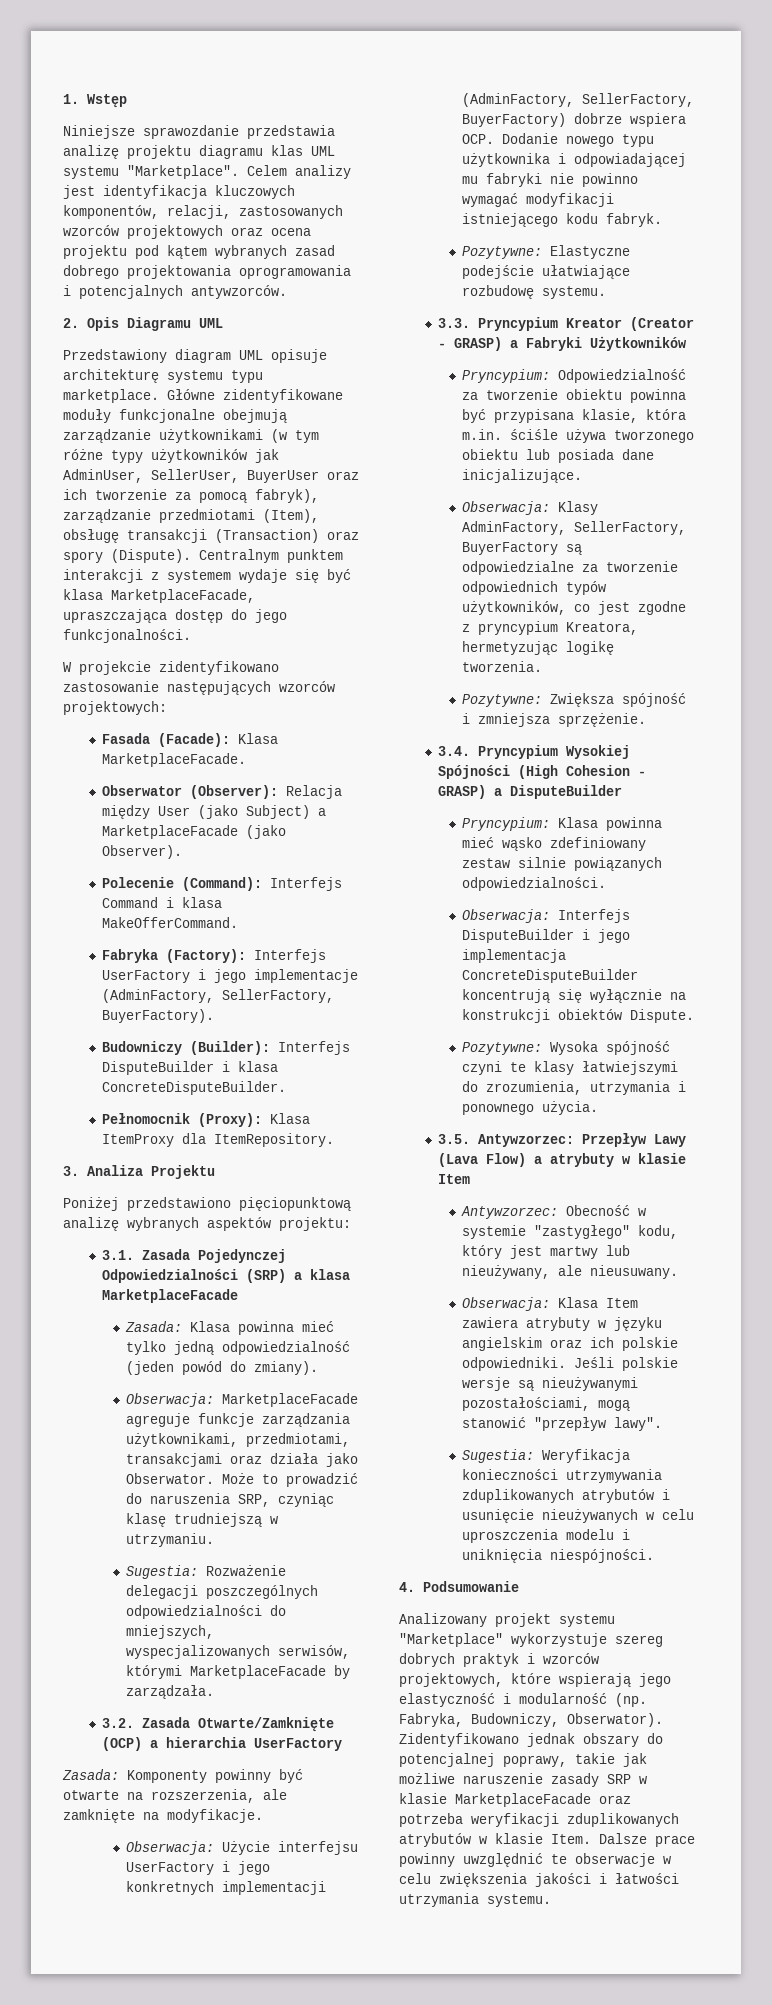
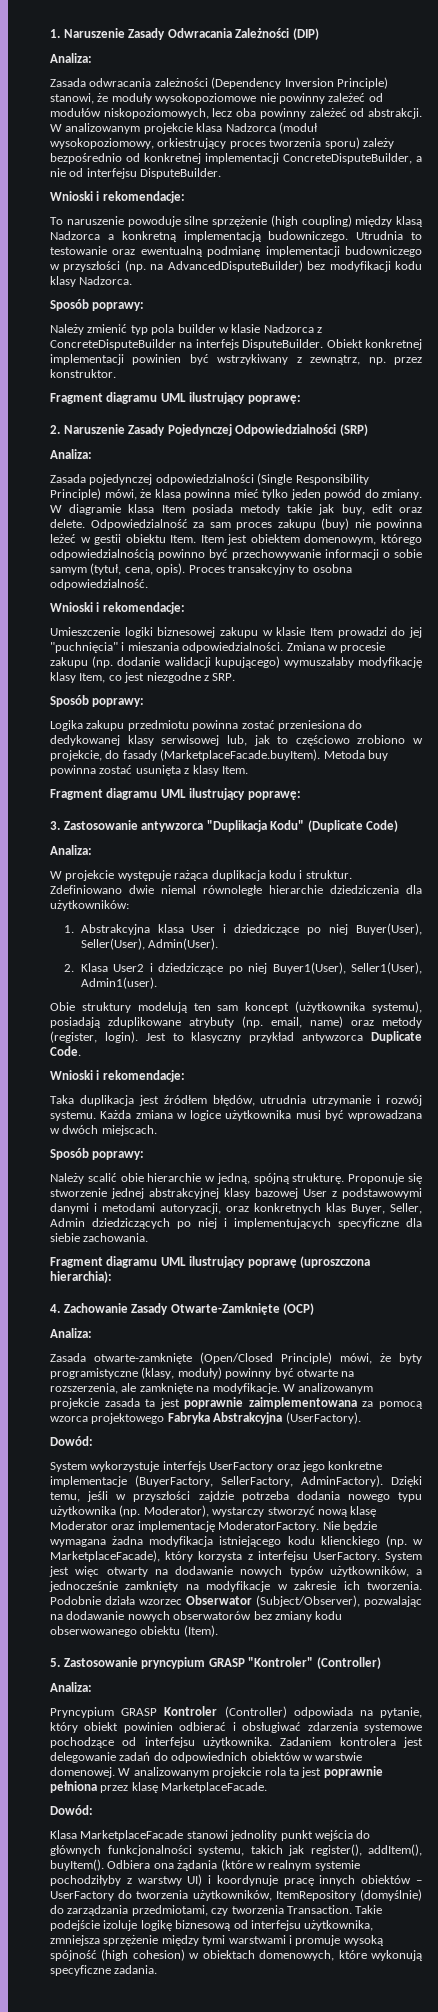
- 1. Wstęp
- Niniejsze sprawozdanie przedstawia analizę projektu diagramu klas UML systemu "Marketplace". Celem analizy jest identyfikacja kluczowych komponentów, relacji, zastosowanych wzorców projektowych oraz ocena projektu pod kątem wybranych zasad dobrego projektowania oprogramowania i potencjalnych antywzorców.
- 2. Opis Diagramu UML
- Przedstawiony diagram UML opisuje architekturę systemu typu marketplace. Główne zidentyfikowane moduły funkcjonalne obejmują zarządzanie użytkownikami (w tym różne typy użytkowników jak AdminUser, SellerUser, BuyerUser oraz ich tworzenie za pomocą fabryk), zarządzanie przedmiotami (Item), obsługę transakcji (Transaction) oraz spory (Dispute). Centralnym punktem interakcji z systemem wydaje się być klasa MarketplaceFacade, upraszczająca dostęp do jego funkcjonalności.
- W projekcie zidentyfikowano zastosowanie następujących wzorców projektowych:
- Fasada (Facade): Klasa MarketplaceFacade.
- Obserwator (Observer): Relacja między User (jako Subject) a MarketplaceFacade (jako Observer).
- Polecenie (Command): Interfejs Command i klasa MakeOfferCommand.
- Fabryka (Factory): Interfejs UserFactory i jego implementacje (AdminFactory, SellerFactory, BuyerFactory).
- Budowniczy (Builder): Interfejs DisputeBuilder i klasa ConcreteDisputeBuilder.
- Pełnomocnik (Proxy): Klasa ItemProxy dla ItemRepository.
- 3. Analiza Projektu
- Poniżej przedstawiono pięciopunktową analizę wybranych aspektów projektu:
- 3.1. Zasada Pojedynczej Odpowiedzialności (SRP) a klasa MarketplaceFacade
- Zasada: Klasa powinna mieć tylko jedną odpowiedzialność (jeden powód do zmiany).
- Obserwacja: MarketplaceFacade agreguje funkcje zarządzania użytkownikami, przedmiotami, transakcjami oraz działa jako Obserwator. Może to prowadzić do naruszenia SRP, czyniąc klasę trudniejszą w utrzymaniu.
- Sugestia: Rozważenie delegacji poszczególnych odpowiedzialności do mniejszych, wyspecjalizowanych serwisów, którymi MarketplaceFacade by zarządzała.
- 3.2. Zasada Otwarte/Zamknięte (OCP) a hierarchia UserFactory
- Zasada: Komponenty powinny być otwarte na rozszerzenia, ale zamknięte na modyfikacje.
- Obserwacja: Użycie interfejsu UserFactory i jego konkretnych implementacji (AdminFactory, SellerFactory, BuyerFactory) dobrze wspiera OCP. Dodanie nowego typu użytkownika i odpowiadającej mu fabryki nie powinno wymagać modyfikacji istniejącego kodu fabryk.
- Pozytywne: Elastyczne podejście ułatwiające rozbudowę systemu.
- 3.3. Pryncypium Kreator (Creator - GRASP) a Fabryki Użytkowników
- Pryncypium: Odpowiedzialność za tworzenie obiektu powinna być przypisana klasie, która m.in. ściśle używa tworzonego obiektu lub posiada dane inicjalizujące.
- Obserwacja: Klasy AdminFactory, SellerFactory, BuyerFactory są odpowiedzialne za tworzenie odpowiednich typów użytkowników, co jest zgodne z pryncypium Kreatora, hermetyzując logikę tworzenia.
- Pozytywne: Zwiększa spójność i zmniejsza sprzężenie.
- 3.4. Pryncypium Wysokiej Spójności (High Cohesion - GRASP) a DisputeBuilder
- Pryncypium: Klasa powinna mieć wąsko zdefiniowany zestaw silnie powiązanych odpowiedzialności.
- Obserwacja: Interfejs DisputeBuilder i jego implementacja ConcreteDisputeBuilder koncentrują się wyłącznie na konstrukcji obiektów Dispute.
- Pozytywne: Wysoka spójność czyni te klasy łatwiejszymi do zrozumienia, utrzymania i ponownego użycia.
- 3.5. Antywzorzec: Przepływ Lawy (Lava Flow) a atrybuty w klasie Item
- Antywzorzec: Obecność w systemie "zastygłego" kodu, który jest martwy lub nieużywany, ale nieusuwany.
- Obserwacja: Klasa Item zawiera atrybuty w języku angielskim oraz ich polskie odpowiedniki. Jeśli polskie wersje są nieużywanymi pozostałościami, mogą stanowić "przepływ lawy".
- Sugestia: Weryfikacja konieczności utrzymywania zduplikowanych atrybutów i usunięcie nieużywanych w celu uproszczenia modelu i uniknięcia niespójności.
- 4. Podsumowanie
- Analizowany projekt systemu "Marketplace" wykorzystuje szereg dobrych praktyk i wzorców projektowych, które wspierają jego elastyczność i modularność (np. Fabryka, Budowniczy, Obserwator). Zidentyfikowano jednak obszary do potencjalnej poprawy, takie jak możliwe naruszenie zasady SRP w klasie MarketplaceFacade oraz potrzeba weryfikacji zduplikowanych atrybutów w klasie Item. Dalsze prace powinny uwzględnić te obserwacje w celu zwiększenia jakości i łatwości utrzymania systemu.
+ 1. Naruszenie Zasady Odwracania Zależności (DIP)
+ Analiza:
+ Zasada odwracania zależności (Dependency Inversion Principle) stanowi, że moduły wysokopoziomowe nie powinny zależeć od modułów niskopoziomowych, lecz oba powinny zależeć od abstrakcji. W analizowanym projekcie klasa Nadzorca (moduł wysokopoziomowy, orkiestrujący proces tworzenia sporu) zależy bezpośrednio od konkretnej implementacji ConcreteDisputeBuilder, a nie od interfejsu DisputeBuilder.
+ Wnioski i rekomendacje:
+ To naruszenie powoduje silne sprzężenie (high coupling) między klasą Nadzorca a konkretną implementacją budowniczego. Utrudnia to testowanie oraz ewentualną podmianę implementacji budowniczego w przyszłości (np. na AdvancedDisputeBuilder) bez modyfikacji kodu klasy Nadzorca.
+ Sposób poprawy:
+ Należy zmienić typ pola builder w klasie Nadzorca z ConcreteDisputeBuilder na interfejs DisputeBuilder. Obiekt konkretnej implementacji powinien być wstrzykiwany z zewnątrz, np. przez konstruktor.
+ Fragment diagramu UML ilustrujący poprawę:
+ 2. Naruszenie Zasady Pojedynczej Odpowiedzialności (SRP)
+ Analiza:
+ Zasada pojedynczej odpowiedzialności (Single Responsibility Principle) mówi, że klasa powinna mieć tylko jeden powód do zmiany. W diagramie klasa Item posiada metody takie jak buy, edit oraz delete. Odpowiedzialność za sam proces zakupu (buy) nie powinna leżeć w gestii obiektu Item. Item jest obiektem domenowym, którego odpowiedzialnością powinno być przechowywanie informacji o sobie samym (tytuł, cena, opis). Proces transakcyjny to osobna odpowiedzialność.
+ Wnioski i rekomendacje:
+ Umieszczenie logiki biznesowej zakupu w klasie Item prowadzi do jej "puchnięcia" i mieszania odpowiedzialności. Zmiana w procesie zakupu (np. dodanie walidacji kupującego) wymuszałaby modyfikację klasy Item, co jest niezgodne z SRP.
+ Sposób poprawy:
+ Logika zakupu przedmiotu powinna zostać przeniesiona do dedykowanej klasy serwisowej lub, jak to częściowo zrobiono w projekcie, do fasady (MarketplaceFacade.buyItem). Metoda buy powinna zostać usunięta z klasy Item.
+ Fragment diagramu UML ilustrujący poprawę:
+ 3. Zastosowanie antywzorca "Duplikacja Kodu" (Duplicate Code)
+ Analiza:
+ W projekcie występuje rażąca duplikacja kodu i struktur. Zdefiniowano dwie niemal równoległe hierarchie dziedziczenia dla użytkowników:
+ 1. Abstrakcyjna klasa User i dziedziczące po niej Buyer(User), Seller(User), Admin(User).
+ 2. Klasa User2 i dziedziczące po niej Buyer1(User), Seller1(User), Admin1(user).
+ Obie struktury modelują ten sam koncept (użytkownika systemu), posiadają zduplikowane atrybuty (np. email, name) oraz metody (register, login). Jest to klasyczny przykład antywzorca Duplicate Code.
+ Wnioski i rekomendacje:
+ Taka duplikacja jest źródłem błędów, utrudnia utrzymanie i rozwój systemu. Każda zmiana w logice użytkownika musi być wprowadzana w dwóch miejscach.
+ Sposób poprawy:
+ Należy scalić obie hierarchie w jedną, spójną strukturę. Proponuje się stworzenie jednej abstrakcyjnej klasy bazowej User z podstawowymi danymi i metodami autoryzacji, oraz konkretnych klas Buyer, Seller, Admin dziedziczących po niej i implementujących specyficzne dla siebie zachowania.
+ Fragment diagramu UML ilustrujący poprawę (uproszczona hierarchia):
+ 4. Zachowanie Zasady Otwarte-Zamknięte (OCP)
+ Analiza:
+ Zasada otwarte-zamknięte (Open/Closed Principle) mówi, że byty programistyczne (klasy, moduły) powinny być otwarte na rozszerzenia, ale zamknięte na modyfikacje. W analizowanym projekcie zasada ta jest poprawnie zaimplementowana za pomocą wzorca projektowego Fabryka Abstrakcyjna (UserFactory).
+ Dowód:
+ System wykorzystuje interfejs UserFactory oraz jego konkretne implementacje (BuyerFactory, SellerFactory, AdminFactory). Dzięki temu, jeśli w przyszłości zajdzie potrzeba dodania nowego typu użytkownika (np. Moderator), wystarczy stworzyć nową klasę Moderator oraz implementację ModeratorFactory. Nie będzie wymagana żadna modyfikacja istniejącego kodu klienckiego (np. w MarketplaceFacade), który korzysta z interfejsu UserFactory. System jest więc otwarty na dodawanie nowych typów użytkowników, a jednocześnie zamknięty na modyfikacje w zakresie ich tworzenia. Podobnie działa wzorzec Obserwator (Subject/Observer), pozwalając na dodawanie nowych obserwatorów bez zmiany kodu obserwowanego obiektu (Item).
+ 5. Zastosowanie pryncypium GRASP "Kontroler" (Controller)
+ Analiza:
+ Pryncypium GRASP Kontroler (Controller) odpowiada na pytanie, który obiekt powinien odbierać i obsługiwać zdarzenia systemowe pochodzące od interfejsu użytkownika. Zadaniem kontrolera jest delegowanie zadań do odpowiednich obiektów w warstwie domenowej. W analizowanym projekcie rola ta jest poprawnie pełniona przez klasę MarketplaceFacade.
+ Dowód:
+ Klasa MarketplaceFacade stanowi jednolity punkt wejścia do głównych funkcjonalności systemu, takich jak register(), addItem(), buyItem(). Odbiera ona żądania (które w realnym systemie pochodziłyby z warstwy UI) i koordynuje pracę innych obiektów – UserFactory do tworzenia użytkowników, ItemRepository (domyślnie) do zarządzania przedmiotami, czy tworzenia Transaction. Takie podejście izoluje logikę biznesową od interfejsu użytkownika, zmniejsza sprzężenie między tymi warstwami i promuje wysoką spójność (high cohesion) w obiektach domenowych, które wykonują specyficzne zadania.

